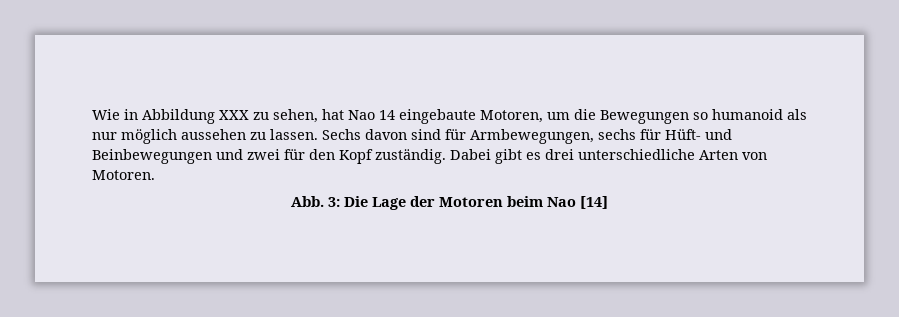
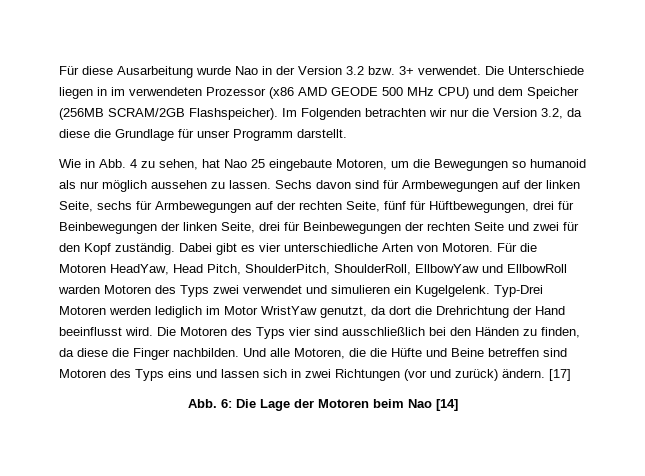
- Wie in Abbildung XXX zu sehen, hat Nao 14 eingebaute Motoren, um die Bewegungen so humanoid als nur möglich aussehen zu lassen.
+ Für diese Ausarbeitung wurde Nao in der Version 3.2 bzw. 3+ verwendet. Die Unterschiede liegen in im verwendeten Prozessor (x86 AMD GEODE 500 MHz CPU) und dem Speicher (256MB SCRAM/2GB Flashspeicher). Im Folgenden betrachten wir nur die Version 3.2, da diese die Grundlage für unser Programm darstellt.
+ Wie in Abb. 4 zu sehen, hat Nao 25 eingebaute Motoren, um die Bewegungen so humanoid als nur möglich aussehen zu lassen.
- Sechs davon sind für Armbewegungen, sechs für Hüft- und Beinbewegungen und zwei für den Kopf zuständig.
+ Sechs davon sind für Armbewegungen auf der linken Seite, sechs für Armbewegungen auf der rechten Seite, fünf für Hüftbewegungen, drei für Beinbewegungen der linken Seite, drei für Beinbewegungen der rechten Seite und zwei für den Kopf zuständig.
- Dabei gibt es drei unterschiedliche Arten von Motoren.
- Abb. 3: Die Lage der Motoren beim Nao [14]
+ Dabei gibt es vier unterschiedliche Arten von Motoren. Für die Motoren HeadYaw, Head Pitch, ShoulderPitch, ShoulderRoll, EllbowYaw und EllbowRoll warden Motoren des Typs zwei verwendet und simulieren ein Kugelgelenk. Typ-Drei Motoren werden lediglich im Motor WristYaw genutzt, da dort die Drehrichtung der Hand beeinflusst wird. Die Motoren des Typs vier sind ausschließlich bei den Händen zu finden, da diese die Finger nachbilden. Und alle Motoren, die die Hüfte und Beine betreffen sind Motoren des Typs eins und lassen sich in zwei Richtungen (vor und zurück) ändern. [17]
+ Abb. 6: Die Lage der Motoren beim Nao [14]

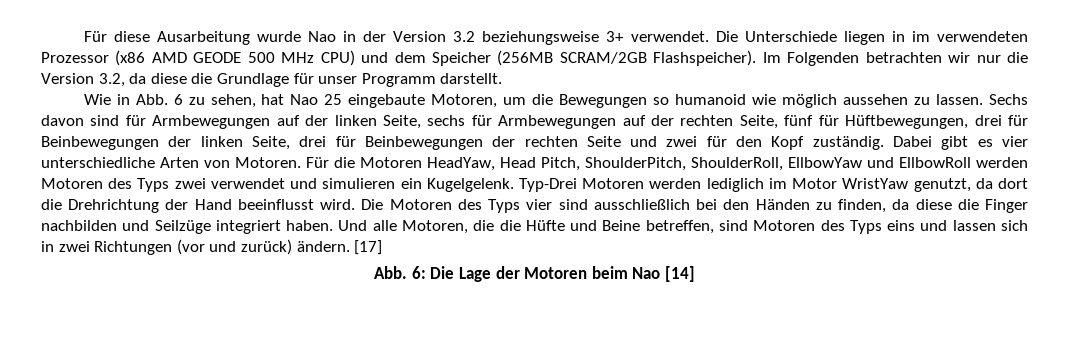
- Für diese Ausarbeitung wurde Nao in der Version 3.2 bzw. 3+ verwendet.
+ Für diese Ausarbeitung wurde Nao in der Version 3.2 beziehungsweise 3+ verwendet.
- Wie in Abb. 4 zu sehen, hat Nao 25 eingebaute Motoren, um die Bewegungen so humanoid als nur möglich aussehen zu lassen.
+ Wie in Abb. 6 zu sehen, hat Nao 25 eingebaute Motoren, um die Bewegungen so humanoid wie möglich aussehen zu lassen.
- Für die Motoren HeadYaw, Head Pitch, ShoulderPitch, ShoulderRoll, EllbowYaw und EllbowRoll warden Motoren des Typs zwei verwendet und simulieren ein Kugelgelenk.
+ Für die Motoren HeadYaw, Head Pitch, ShoulderPitch, ShoulderRoll, EllbowYaw und EllbowRoll werden Motoren des Typs zwei verwendet und simulieren ein Kugelgelenk.
- Die Motoren des Typs vier sind ausschließlich bei den Händen zu finden, da diese die Finger nachbilden.
+ Die Motoren des Typs vier sind ausschließlich bei den Händen zu finden, da diese die Finger nachbilden und Seilzüge integriert haben.
- Und alle Motoren, die die Hüfte und Beine betreffen sind Motoren des Typs eins und lassen sich in zwei Richtungen (vor und zurück) ändern.
+ Und alle Motoren, die die Hüfte und Beine betreffen, sind Motoren des Typs eins und lassen sich in zwei Richtungen (vor und zurück) ändern.

